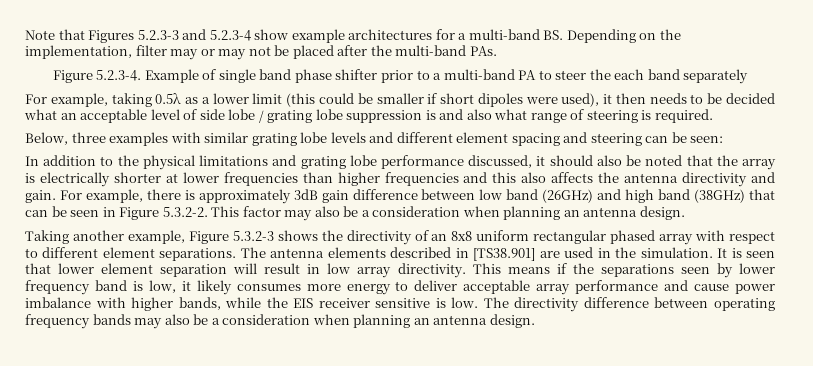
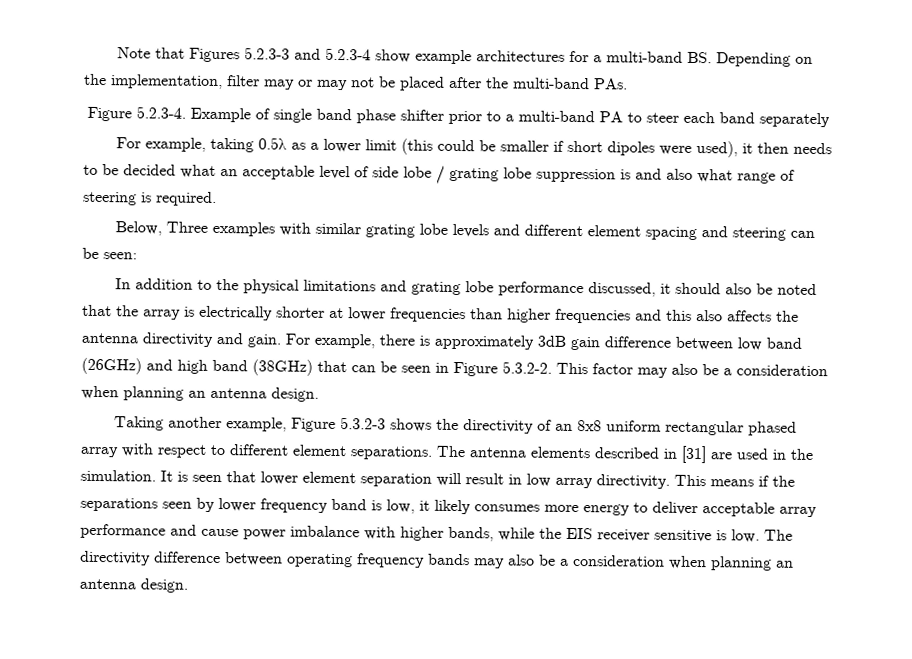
- Figure 5.2.3-4. Example of single band phase shifter prior to a multi-band PA to steer the each band separately
+ Figure 5.2.3-4. Example of single band phase shifter prior to a multi-band PA to steer each band separately
- Below, three examples with similar grating lobe levels and different element spacing and steering can be seen:
+ Below, Three examples with similar grating lobe levels and different element spacing and steering can be seen:
- The antenna elements described in [TS38.901] are used in the simulation.
+ The antenna elements described in [31] are used in the simulation.

